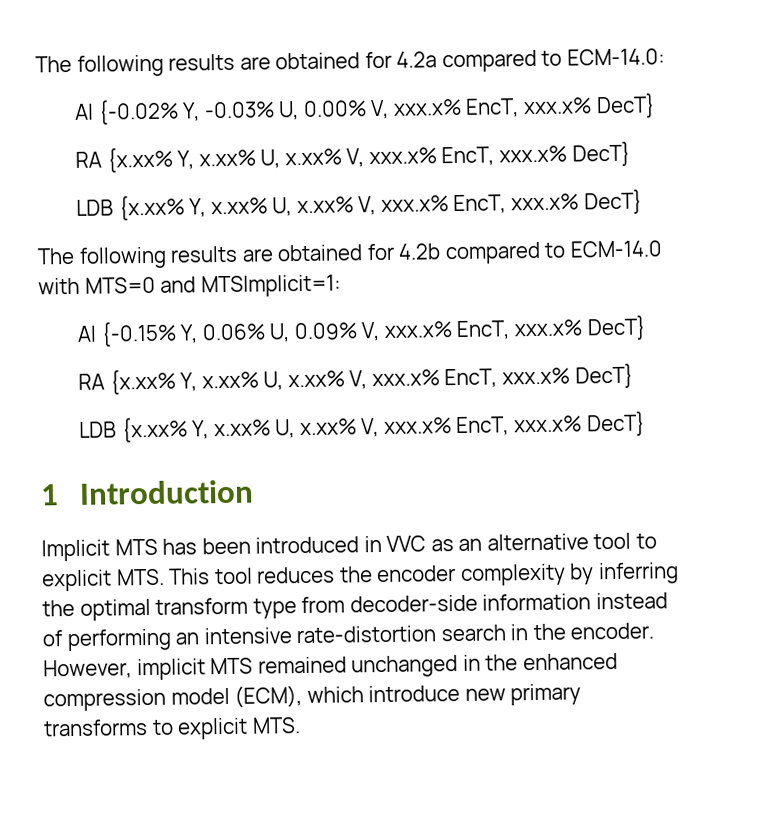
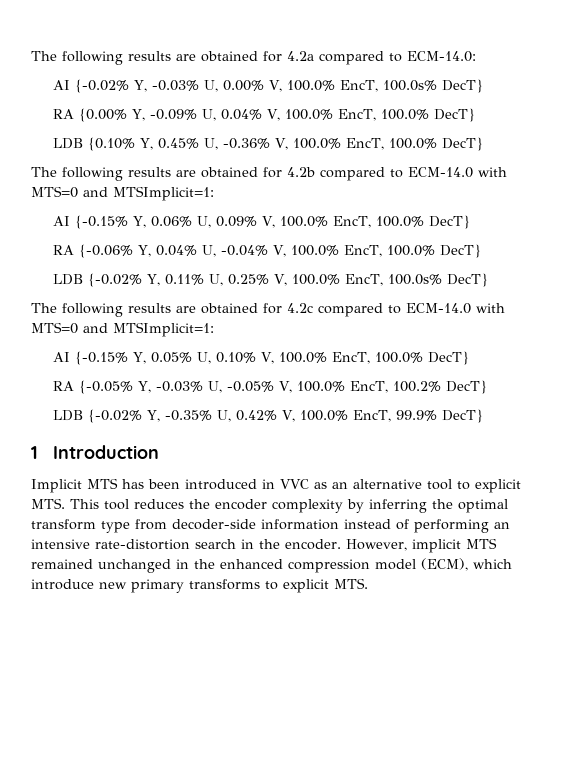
- AI {-0.02% Y, -0.03% U, 0.00% V, xxx.x% EncT, xxx.x% DecT}
- RA {x.xx% Y, x.xx% U, x.xx% V, xxx.x% EncT, xxx.x% DecT}
- LDB {x.xx% Y, x.xx% U, x.xx% V, xxx.x% EncT, xxx.x% DecT}
+ AI {-0.02% Y, -0.03% U, 0.00% V, 100.0% EncT, 100.0s% DecT}
+ RA {0.00% Y, -0.09% U, 0.04% V, 100.0% EncT, 100.0% DecT}
+ LDB {0.10% Y, 0.45% U, -0.36% V, 100.0% EncT, 100.0% DecT}
- AI {-0.15% Y, 0.06% U, 0.09% V, xxx.x% EncT, xxx.x% DecT}
- RA {x.xx% Y, x.xx% U, x.xx% V, xxx.x% EncT, xxx.x% DecT}
- LDB {x.xx% Y, x.xx% U, x.xx% V, xxx.x% EncT, xxx.x% DecT}
+ AI {-0.15% Y, 0.06% U, 0.09% V, 100.0% EncT, 100.0% DecT}
+ RA {-0.06% Y, 0.04% U, -0.04% V, 100.0% EncT, 100.0% DecT}
+ LDB {-0.02% Y, 0.11% U, 0.25% V, 100.0% EncT, 100.0s% DecT}
+ The following results are obtained for 4.2c compared to ECM-14.0 with MTS=0 and MTSImplicit=1:
+ AI {-0.15% Y, 0.05% U, 0.10% V, 100.0% EncT, 100.0% DecT}
+ RA {-0.05% Y, -0.03% U, -0.05% V, 100.0% EncT, 100.2% DecT}
+ LDB {-0.02% Y, -0.35% U, 0.42% V, 100.0% EncT, 99.9% DecT}

